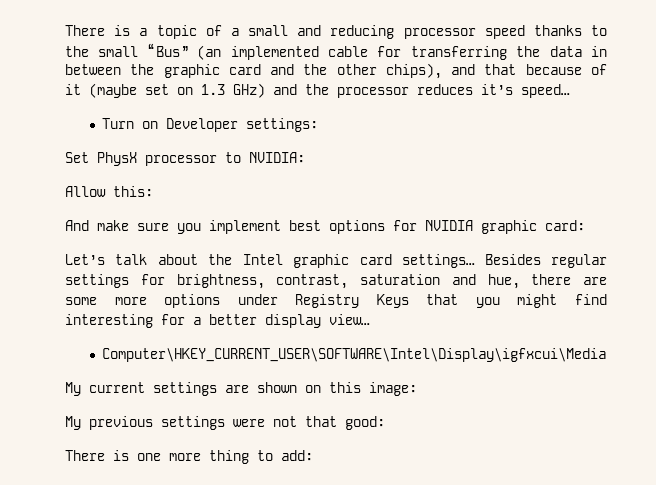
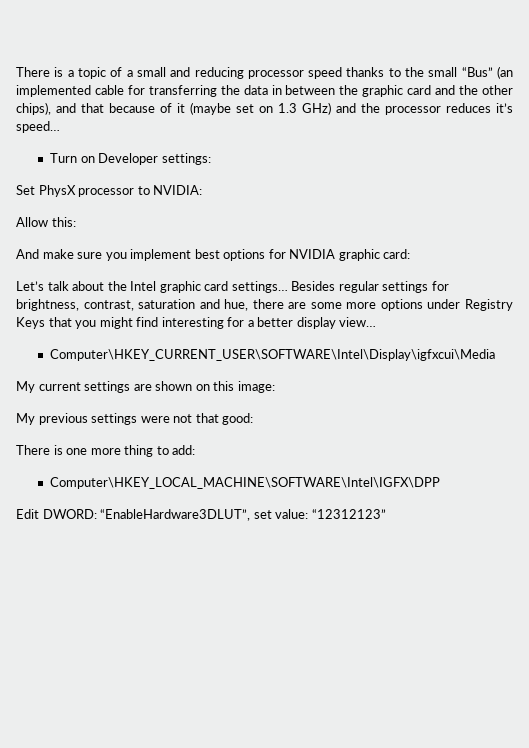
+ Computer\HKEY_LOCAL_MACHINE\SOFTWARE\Intel\IGFX\DPP
+ Edit DWORD: “EnableHardware3DLUT”, set value: “12312123”

